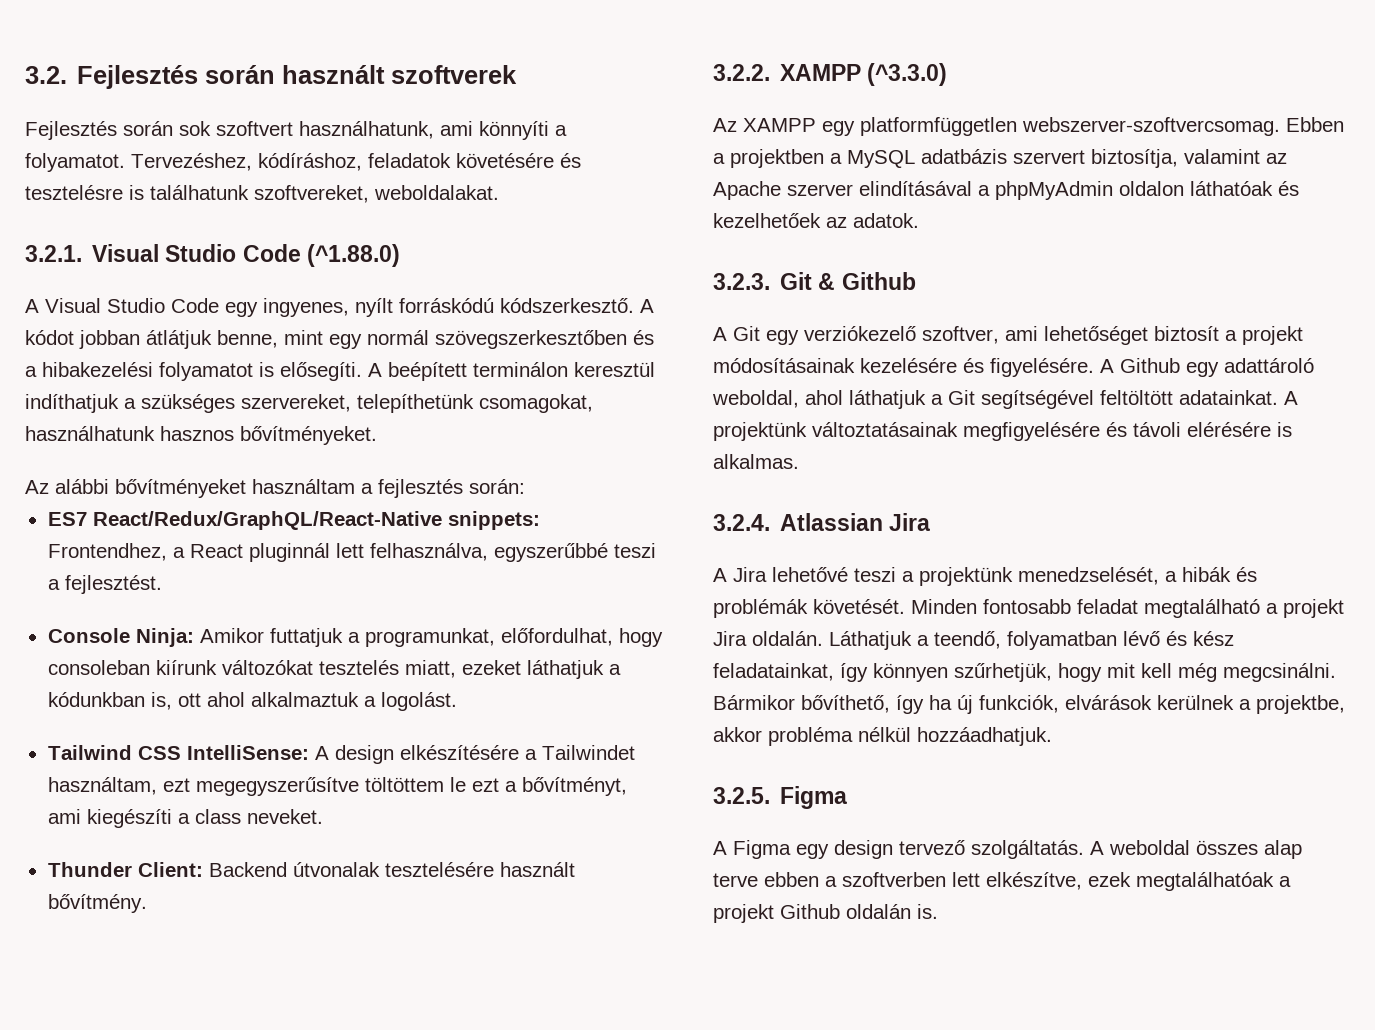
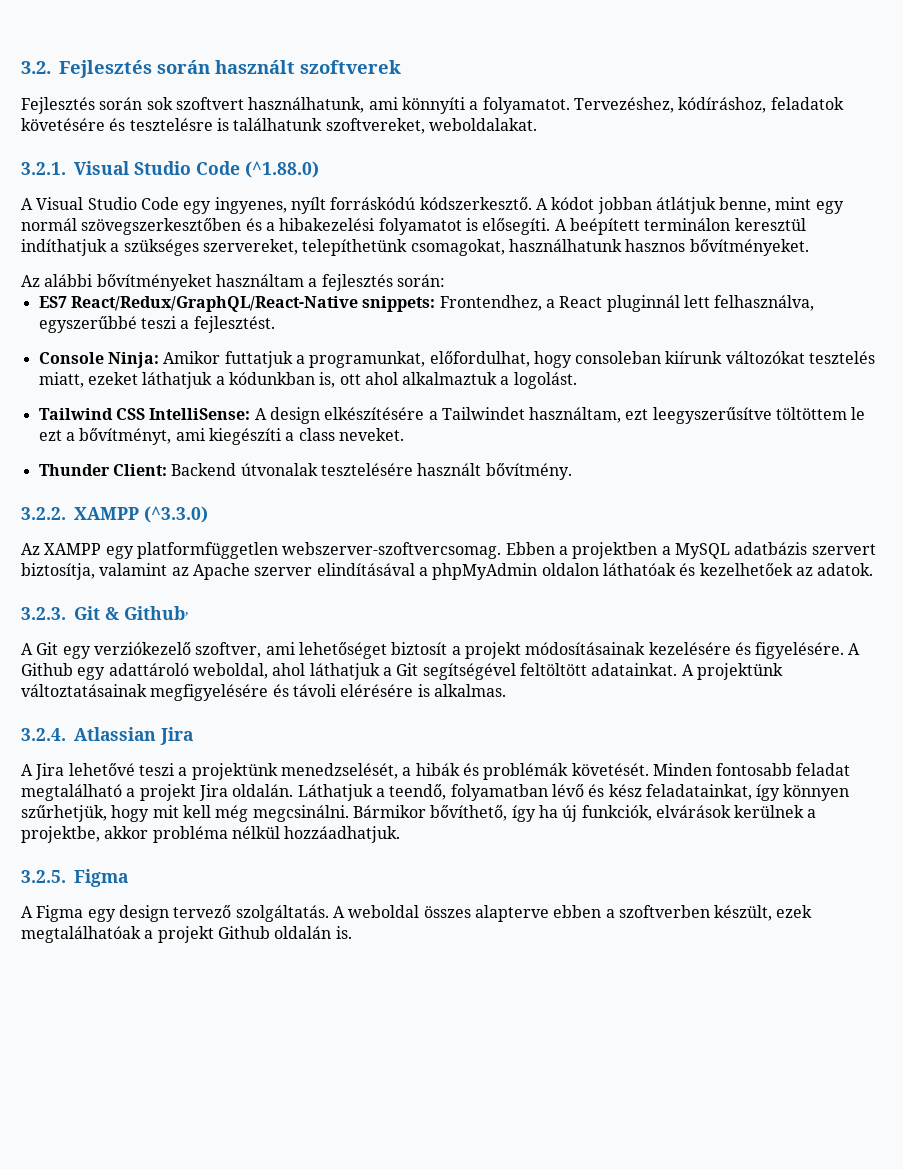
- Tailwind CSS IntelliSense: A design elkészítésére a Tailwindet használtam, ezt megegyszerűsítve töltöttem le ezt a bővítményt, ami kiegészíti a class neveket.
+ Tailwind CSS IntelliSense: A design elkészítésére a Tailwindet használtam, ezt leegyszerűsítve töltöttem le ezt a bővítményt, ami kiegészíti a class neveket.
- 3.2.3. Git & Github
+ 3.2.3. Git & Github,
- A weboldal összes alap terve ebben a szoftverben lett elkészítve, ezek megtalálhatóak a projekt Github oldalán is.
+ A weboldal összes alapterve ebben a szoftverben készült, ezek megtalálhatóak a projekt Github oldalán is.

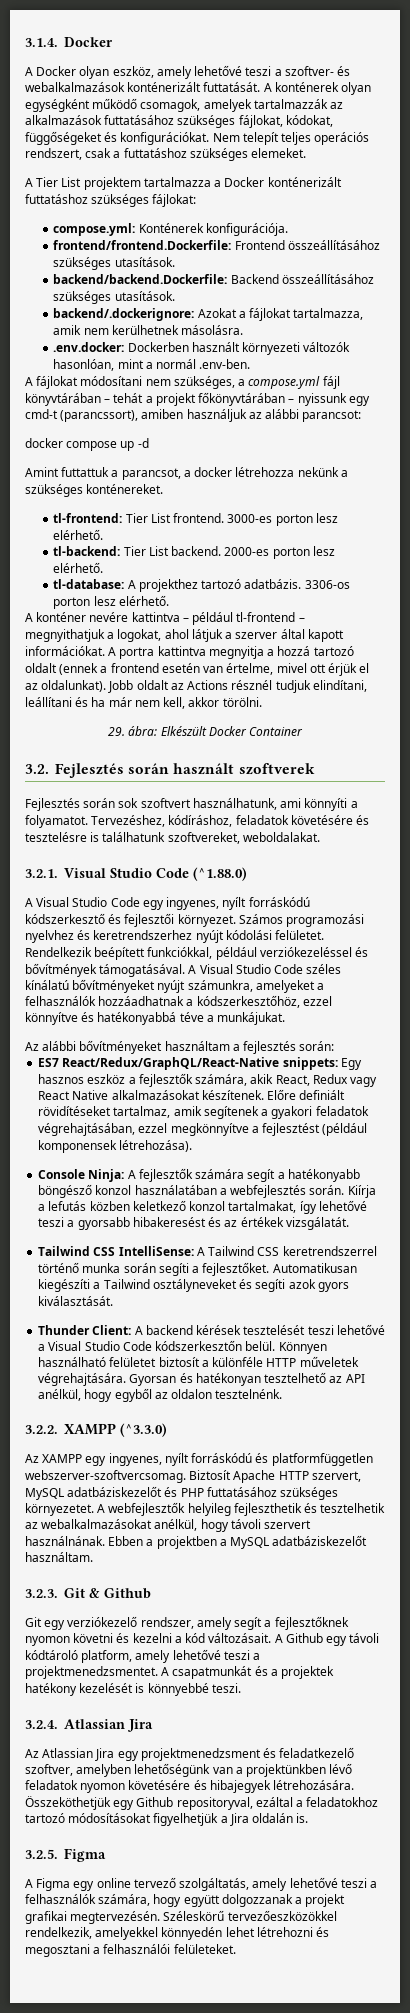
+ 3.1.4. Docker
+ A Docker olyan eszköz, amely lehetővé teszi a szoftver- és webalkalmazások konténerizált futtatását. A konténerek olyan egységként működő csomagok, amelyek tartalmazzák az alkalmazások futtatásához szükséges fájlokat, kódokat, függőségeket és konfigurációkat. Nem telepít teljes operációs rendszert, csak a futtatáshoz szükséges elemeket.
+ A Tier List projektem tartalmazza a Docker konténerizált futtatáshoz szükséges fájlokat:
+ compose.yml: Konténerek konfigurációja.
+ frontend/frontend.Dockerfile: Frontend összeállításához szükséges utasítások.
+ backend/backend.Dockerfile: Backend összeállításához szükséges utasítások.
+ backend/.dockerignore: Azokat a fájlokat tartalmazza, amik nem kerülhetnek másolásra.
+ .env.docker: Dockerben használt környezeti változók hasonlóan, mint a normál .env-ben.
+ A fájlokat módosítani nem szükséges, a compose.yml fájl könyvtárában – tehát a projekt főkönyvtárában – nyissunk egy cmd-t (parancssort), amiben használjuk az alábbi parancsot:
+ docker compose up -d
+ Amint futtattuk a parancsot, a docker létrehozza nekünk a szükséges konténereket.
+ tl-frontend: Tier List frontend. 3000-es porton lesz elérhető.
+ tl-backend: Tier List backend. 2000-es porton lesz elérhető.
+ tl-database: A projekthez tartozó adatbázis. 3306-os porton lesz elérhető.
+ A konténer nevére kattintva – például tl-frontend – megnyithatjuk a logokat, ahol látjuk a szerver által kapott információkat. A portra kattintva megnyitja a hozzá tartozó oldalt (ennek a frontend esetén van értelme, mivel ott érjük el az oldalunkat). Jobb oldalt az Actions résznél tudjuk elindítani, leállítani és ha már nem kell, akkor törölni.
+ 29. ábra: Elkészült Docker Container
- A Visual Studio Code egy ingyenes, nyílt forráskódú kódszerkesztő. A kódot jobban átlátjuk benne, mint egy normál szövegszerkesztőben és a hibakezelési folyamatot is elősegíti. A beépített terminálon keresztül indíthatjuk a szükséges szervereket, telepíthetünk csomagokat, használhatunk hasznos bővítményeket.
+ A Visual Studio Code egy ingyenes, nyílt forráskódú kódszerkesztő és fejlesztői környezet. Számos programozási nyelvhez és keretrendszerhez nyújt kódolási felületet. Rendelkezik beépített funkciókkal, például verziókezeléssel és bővítmények támogatásával. A Visual Studio Code széles kínálatú bővítményeket nyújt számunkra, amelyeket a felhasználók hozzáadhatnak a kódszerkesztőhöz, ezzel könnyítve és hatékonyabbá téve a munkájukat.
- ES7 React/Redux/GraphQL/React-Native snippets: Frontendhez, a React pluginnál lett felhasználva, egyszerűbbé teszi a fejlesztést.
- Console Ninja: Amikor futtatjuk a programunkat, előfordulhat, hogy consoleban kiírunk változókat tesztelés miatt, ezeket láthatjuk a kódunkban is, ott ahol alkalmaztuk a logolást.
- Tailwind CSS IntelliSense: A design elkészítésére a Tailwindet használtam, ezt leegyszerűsítve töltöttem le ezt a bővítményt, ami kiegészíti a class neveket.
- Thunder Client: Backend útvonalak tesztelésére használt bővítmény.
+ ES7 React/Redux/GraphQL/React-Native snippets: Egy hasznos eszköz a fejlesztők számára, akik React, Redux vagy React Native alkalmazásokat készítenek. Előre definiált rövidítéseket tartalmaz, amik segítenek a gyakori feladatok végrehajtásában, ezzel megkönnyítve a fejlesztést (például komponensek létrehozása).
+ Console Ninja: A fejlesztők számára segít a hatékonyabb böngésző konzol használatában a webfejlesztés során. Kiírja a lefutás közben keletkező konzol tartalmakat, így lehetővé teszi a gyorsabb hibakeresést és az értékek vizsgálatát.
+ Tailwind CSS IntelliSense: A Tailwind CSS keretrendszerrel történő munka során segíti a fejlesztőket. Automatikusan kiegészíti a Tailwind osztályneveket és segíti azok gyors kiválasztását.
+ Thunder Client: A backend kérések tesztelését teszi lehetővé a Visual Studio Code kódszerkesztőn belül. Könnyen használható felületet biztosít a különféle HTTP műveletek végrehajtására. Gyorsan és hatékonyan tesztelhető az API anélkül, hogy egyből az oldalon tesztelnénk.
- Az XAMPP egy platformfüggetlen webszerver-szoftvercsomag.
+ Az XAMPP egy ingyenes, nyílt forráskódú és platformfüggetlen webszerver-szoftvercsomag. Biztosít Apache HTTP szervert, MySQL adatbáziskezelőt és PHP futtatásához szükséges környezetet. A webfejlesztők helyileg fejleszthetik és tesztelhetik az webalkalmazásokat anélkül, hogy távoli szervert használnának.
- Ebben a projektben a MySQL adatbázis szervert biztosítja, valamint az Apache szerver elindításával a phpMyAdmin oldalon láthatóak és kezelhetőek az adatok.
+ Ebben a projektben a MySQL adatbáziskezelőt használtam.
- 3.2.3. Git & Github,
- A Git egy verziókezelő szoftver, ami lehetőséget biztosít a projekt módosításainak kezelésére és figyelésére. A Github egy adattároló weboldal, ahol láthatjuk a Git segítségével feltöltött adatainkat. A projektünk változtatásainak megfigyelésére és távoli elérésére is alkalmas.
+ 3.2.3. Git & Github
+ Git egy verziókezelő rendszer, amely segít a fejlesztőknek nyomon követni és kezelni a kód változásait. A Github egy távoli kódtároló platform, amely lehetővé teszi a projektmenedzsmentet. A csapatmunkát és a projektek hatékony kezelését is könnyebbé teszi.
  3.2.4. Atlassian Jira
- A Jira lehetővé teszi a projektünk menedzselését, a hibák és problémák követését. Minden fontosabb feladat megtalálható a projekt Jira oldalán. Láthatjuk a teendő, folyamatban lévő és kész feladatainkat, így könnyen szűrhetjük, hogy mit kell még megcsinálni. Bármikor bővíthető, így ha új funkciók, elvárások kerülnek a projektbe, akkor probléma nélkül hozzáadhatjuk.
+ Az Atlassian Jira egy projektmenedzsment és feladatkezelő szoftver, amelyben lehetőségünk van a projektünkben lévő feladatok nyomon követésére és hibajegyek létrehozására. Összeköthetjük egy Github repositoryval, ezáltal a feladatokhoz tartozó módosításokat figyelhetjük a Jira oldalán is.
- A Figma egy design tervező szolgáltatás. A weboldal összes alapterve ebben a szoftverben készült, ezek megtalálhatóak a projekt Github oldalán is.
+ A Figma egy online tervező szolgáltatás, amely lehetővé teszi a felhasználók számára, hogy együtt dolgozzanak a projekt grafikai megtervezésén. Széleskörű tervezőeszközökkel rendelkezik, amelyekkel könnyedén lehet létrehozni és megosztani a felhasználói felületeket.

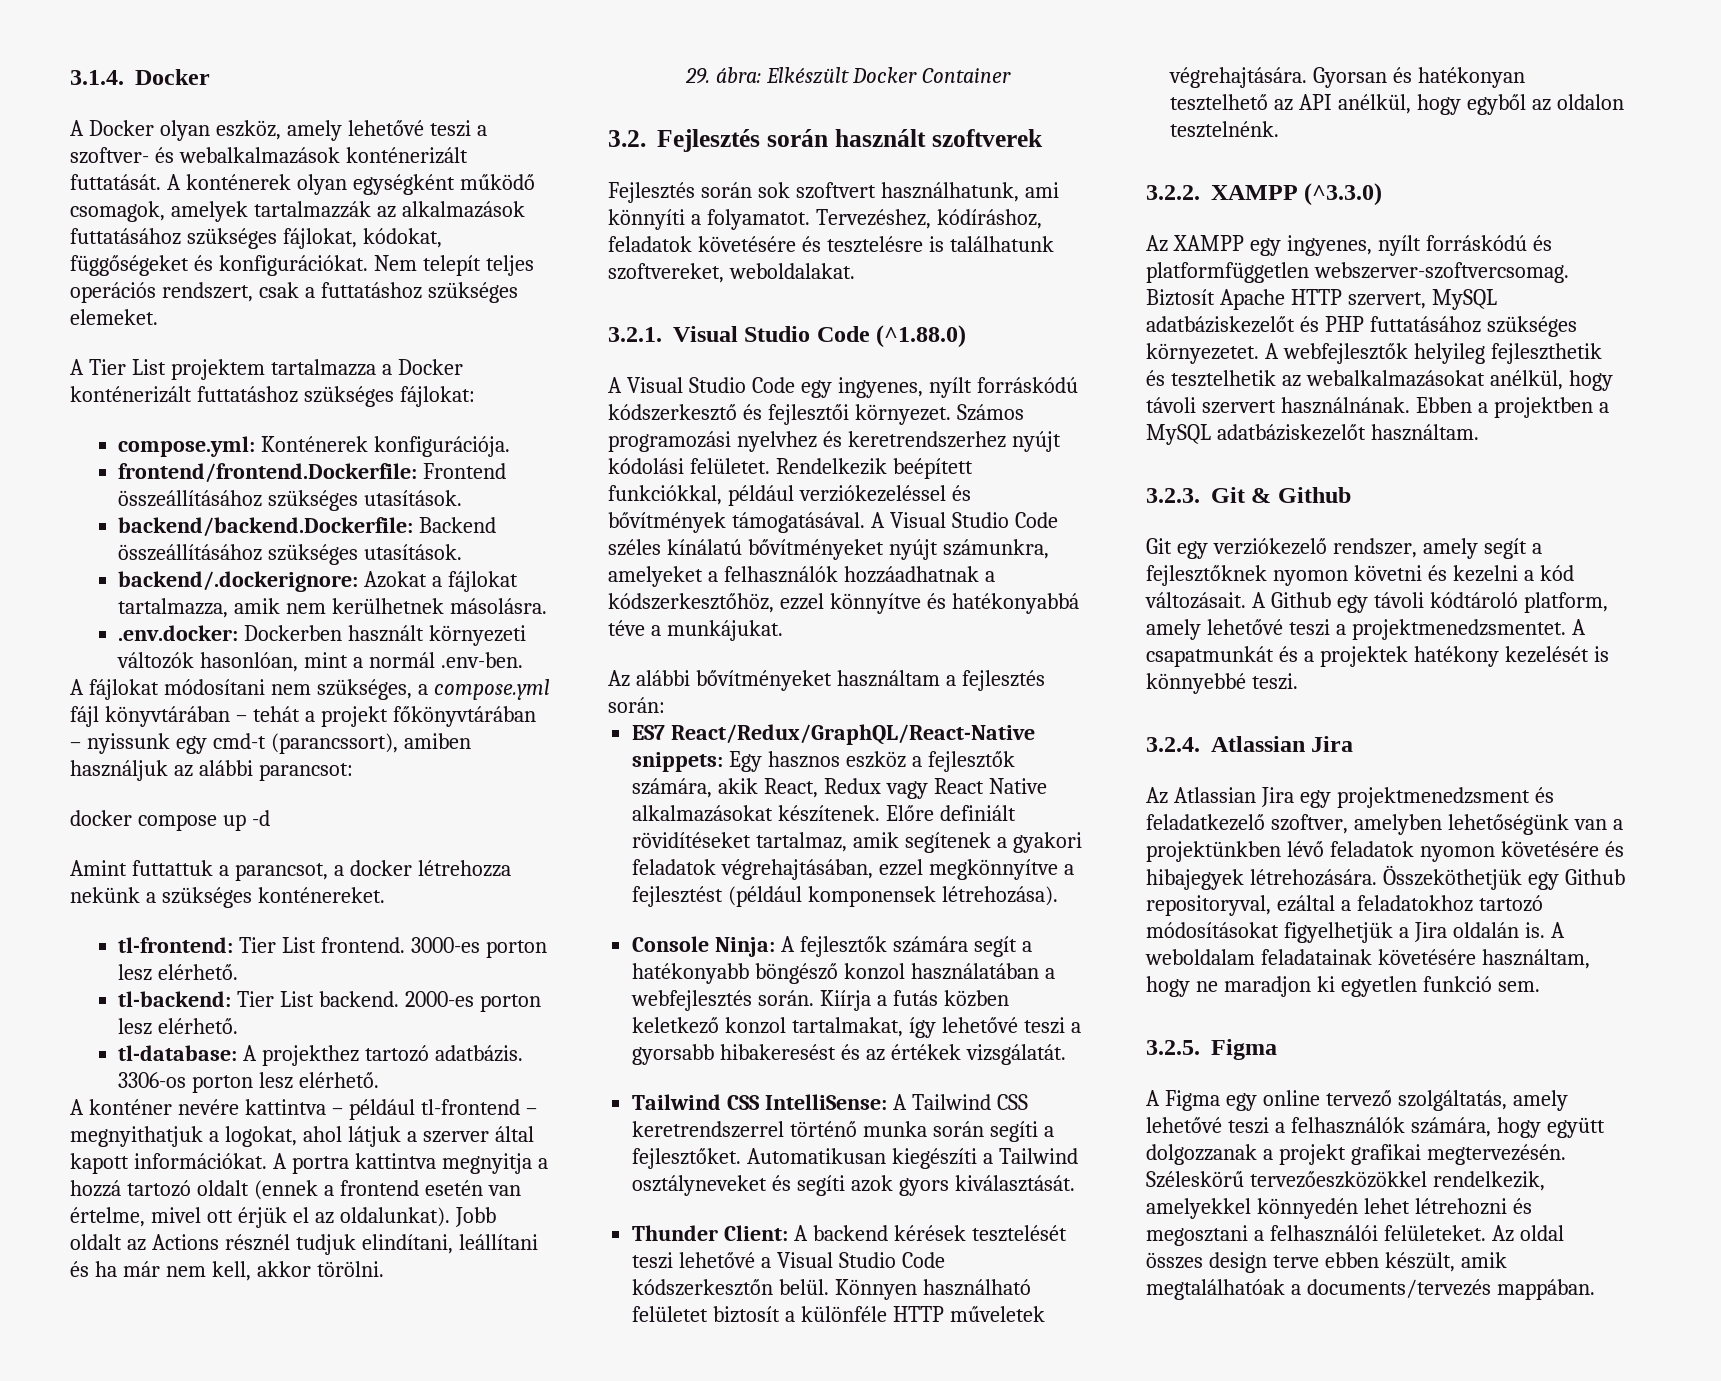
- Kiírja a lefutás közben keletkező konzol tartalmakat, így lehetővé teszi a gyorsabb hibakeresést és az értékek vizsgálatát.
+ Kiírja a futás közben keletkező konzol tartalmakat, így lehetővé teszi a gyorsabb hibakeresést és az értékek vizsgálatát.
+ A weboldalam feladatainak követésére használtam, hogy ne maradjon ki egyetlen funkció sem.
+ Az oldal összes design terve ebben készült, amik megtalálhatóak a documents/tervezés mappában.

